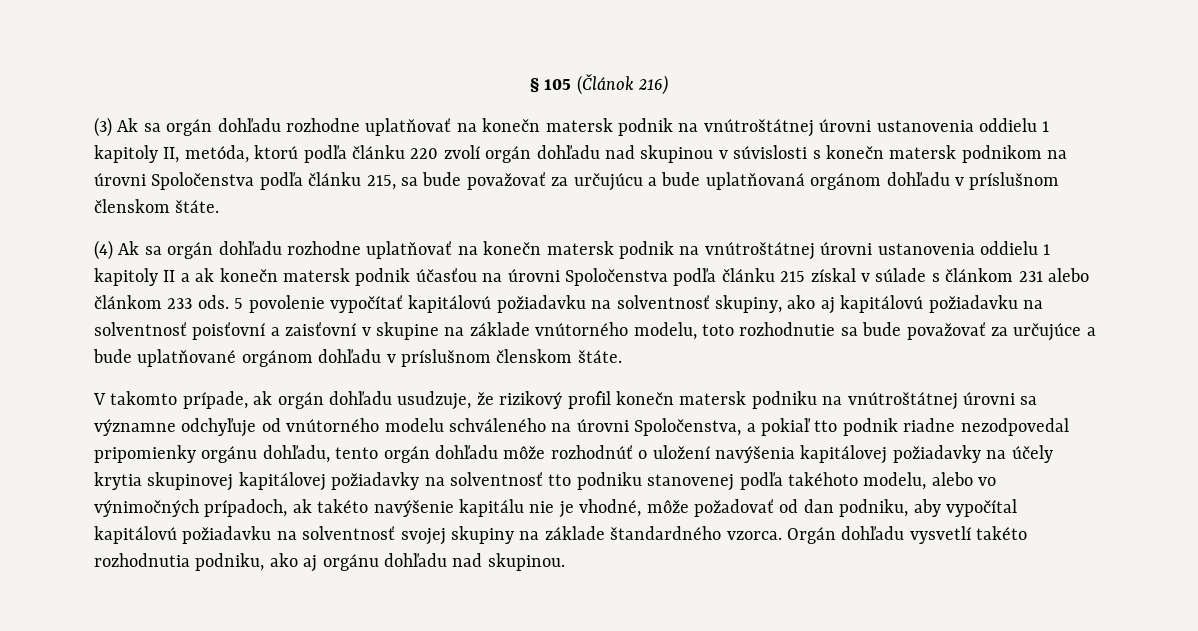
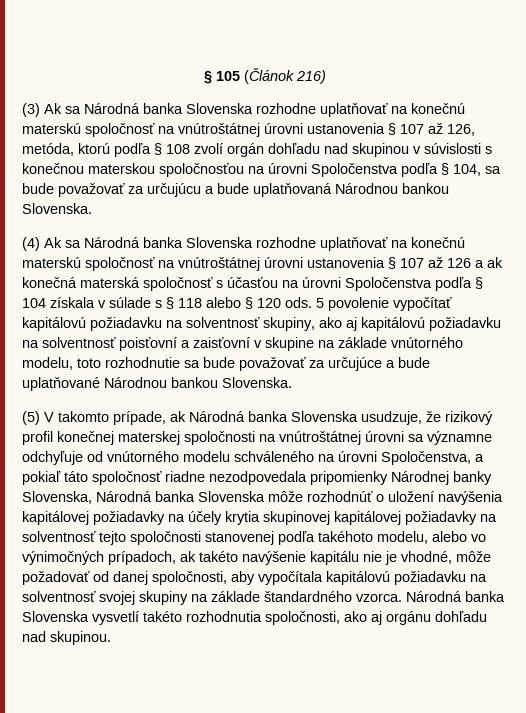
- (3) Ak sa orgán dohľadu rozhodne uplatňovať na konečn matersk podnik na vnútroštátnej úrovni ustanovenia oddielu 1 kapitoly II, metóda, ktorú podľa článku 220 zvolí orgán dohľadu nad skupinou v súvislosti s konečn matersk podnikom na úrovni Spoločenstva podľa článku 215, sa bude považovať za určujúcu a bude uplatňovaná orgánom dohľadu v príslušnom členskom štáte.
- (4) Ak sa orgán dohľadu rozhodne uplatňovať na konečn matersk podnik na vnútroštátnej úrovni ustanovenia oddielu 1 kapitoly II a ak konečn matersk podnik účasťou na úrovni Spoločenstva podľa článku 215 získal v súlade s článkom 231 alebo článkom 233 ods.
+ (3) Ak sa Národná banka Slovenska rozhodne uplatňovať na konečnú materskú spoločnosť na vnútroštátnej úrovni ustanovenia § 107 až 126, metóda, ktorú podľa § 108 zvolí orgán dohľadu nad skupinou v súvislosti s konečnou materskou spoločnosťou na úrovni Spoločenstva podľa § 104, sa bude považovať za určujúcu a bude uplatňovaná Národnou bankou Slovenska.
+ (4) Ak sa Národná banka Slovenska rozhodne uplatňovať na konečnú materskú spoločnosť na vnútroštátnej úrovni ustanovenia § 107 až 126 a ak konečná materská spoločnosť s účasťou na úrovni Spoločenstva podľa § 104 získala v súlade s § 118 alebo § 120 ods.
- 5 povolenie vypočítať kapitálovú požiadavku na solventnosť skupiny, ako aj kapitálovú požiadavku na solventnosť poisťovní a zaisťovní v skupine na základe vnútorného modelu, toto rozhodnutie sa bude považovať za určujúce a bude uplatňované orgánom dohľadu v príslušnom členskom štáte.
- V takomto prípade, ak orgán dohľadu usudzuje, že rizikový profil konečn matersk podniku na vnútroštátnej úrovni sa významne odchyľuje od vnútorného modelu schváleného na úrovni Spoločenstva, a pokiaľ tto podnik riadne nezodpovedal pripomienky orgánu dohľadu, tento orgán dohľadu môže rozhodnúť o uložení navýšenia kapitálovej požiadavky na účely krytia skupinovej kapitálovej požiadavky na solventnosť tto podniku stanovenej podľa takéhoto modelu, alebo vo výnimočných prípadoch, ak takéto navýšenie kapitálu nie je vhodné, môže požadovať od dan podniku, aby vypočítal kapitálovú požiadavku na solventnosť svojej skupiny na základe štandardného vzorca.
+ 5 povolenie vypočítať kapitálovú požiadavku na solventnosť skupiny, ako aj kapitálovú požiadavku na solventnosť poisťovní a zaisťovní v skupine na základe vnútorného modelu, toto rozhodnutie sa bude považovať za určujúce a bude uplatňované Národnou bankou Slovenska.
+ (5) V takomto prípade, ak Národná banka Slovenska usudzuje, že rizikový profil konečnej materskej spoločnosti na vnútroštátnej úrovni sa významne odchyľuje od vnútorného modelu schváleného na úrovni Spoločenstva, a pokiaľ táto spoločnosť riadne nezodpovedala pripomienky Národnej banky Slovenska, Národná banka Slovenska môže rozhodnúť o uložení navýšenia kapitálovej požiadavky na účely krytia skupinovej kapitálovej požiadavky na solventnosť tejto spoločnosti stanovenej podľa takéhoto modelu, alebo vo výnimočných prípadoch, ak takéto navýšenie kapitálu nie je vhodné, môže požadovať od danej spoločnosti, aby vypočítala kapitálovú požiadavku na solventnosť svojej skupiny na základe štandardného vzorca.
- Orgán dohľadu vysvetlí takéto rozhodnutia podniku, ako aj orgánu dohľadu nad skupinou.
+ Národná banka Slovenska vysvetlí takéto rozhodnutia spoločnosti, ako aj orgánu dohľadu nad skupinou.

